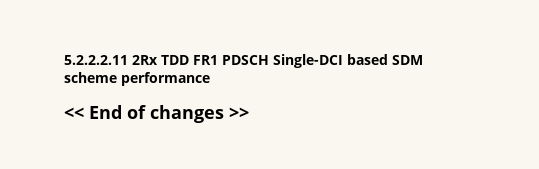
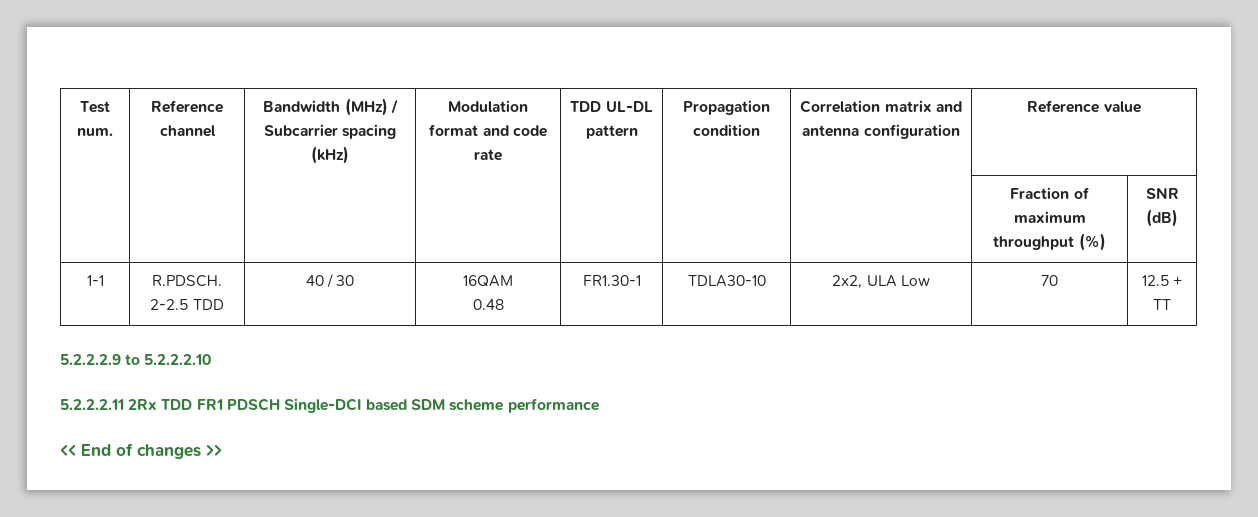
+ Test num. | Reference channel | Bandwidth (MHz) / Subcarrier spacing (kHz) | Modulation format and code rate | TDD UL-DL pattern | Propagation condition | Correlation matrix and antenna configuration | Reference value
+ | | | | | | | Fraction of maximum throughput (%) | SNR (dB)
+ 1-1 | R.PDSCH. 2-2.5 TDD | 40 / 30 | 16QAM
+ 0.48 | FR1.30-1 | TDLA30-10 | 2x2, ULA Low | 70 | 12.5 + TT
+ 5.2.2.2.9 to 5.2.2.2.10

